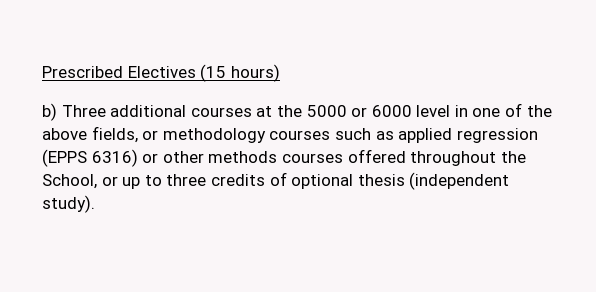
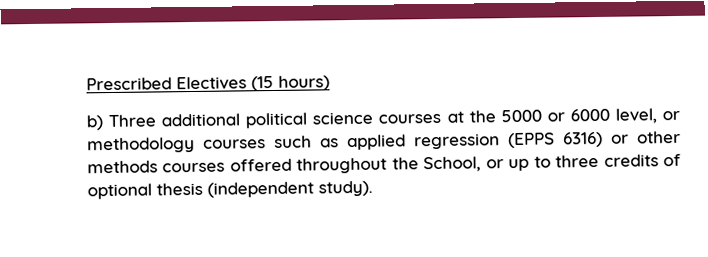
- b) Three additional courses at the 5000 or 6000 level in one of the above fields, or methodology courses such as applied regression (EPPS 6316) or other methods courses offered throughout the School, or up to three credits of optional thesis (independent study).
+ b) Three additional political science courses at the 5000 or 6000 level, or methodology courses such as applied regression (EPPS 6316) or other methods courses offered throughout the School, or up to three credits of optional thesis (independent study).

